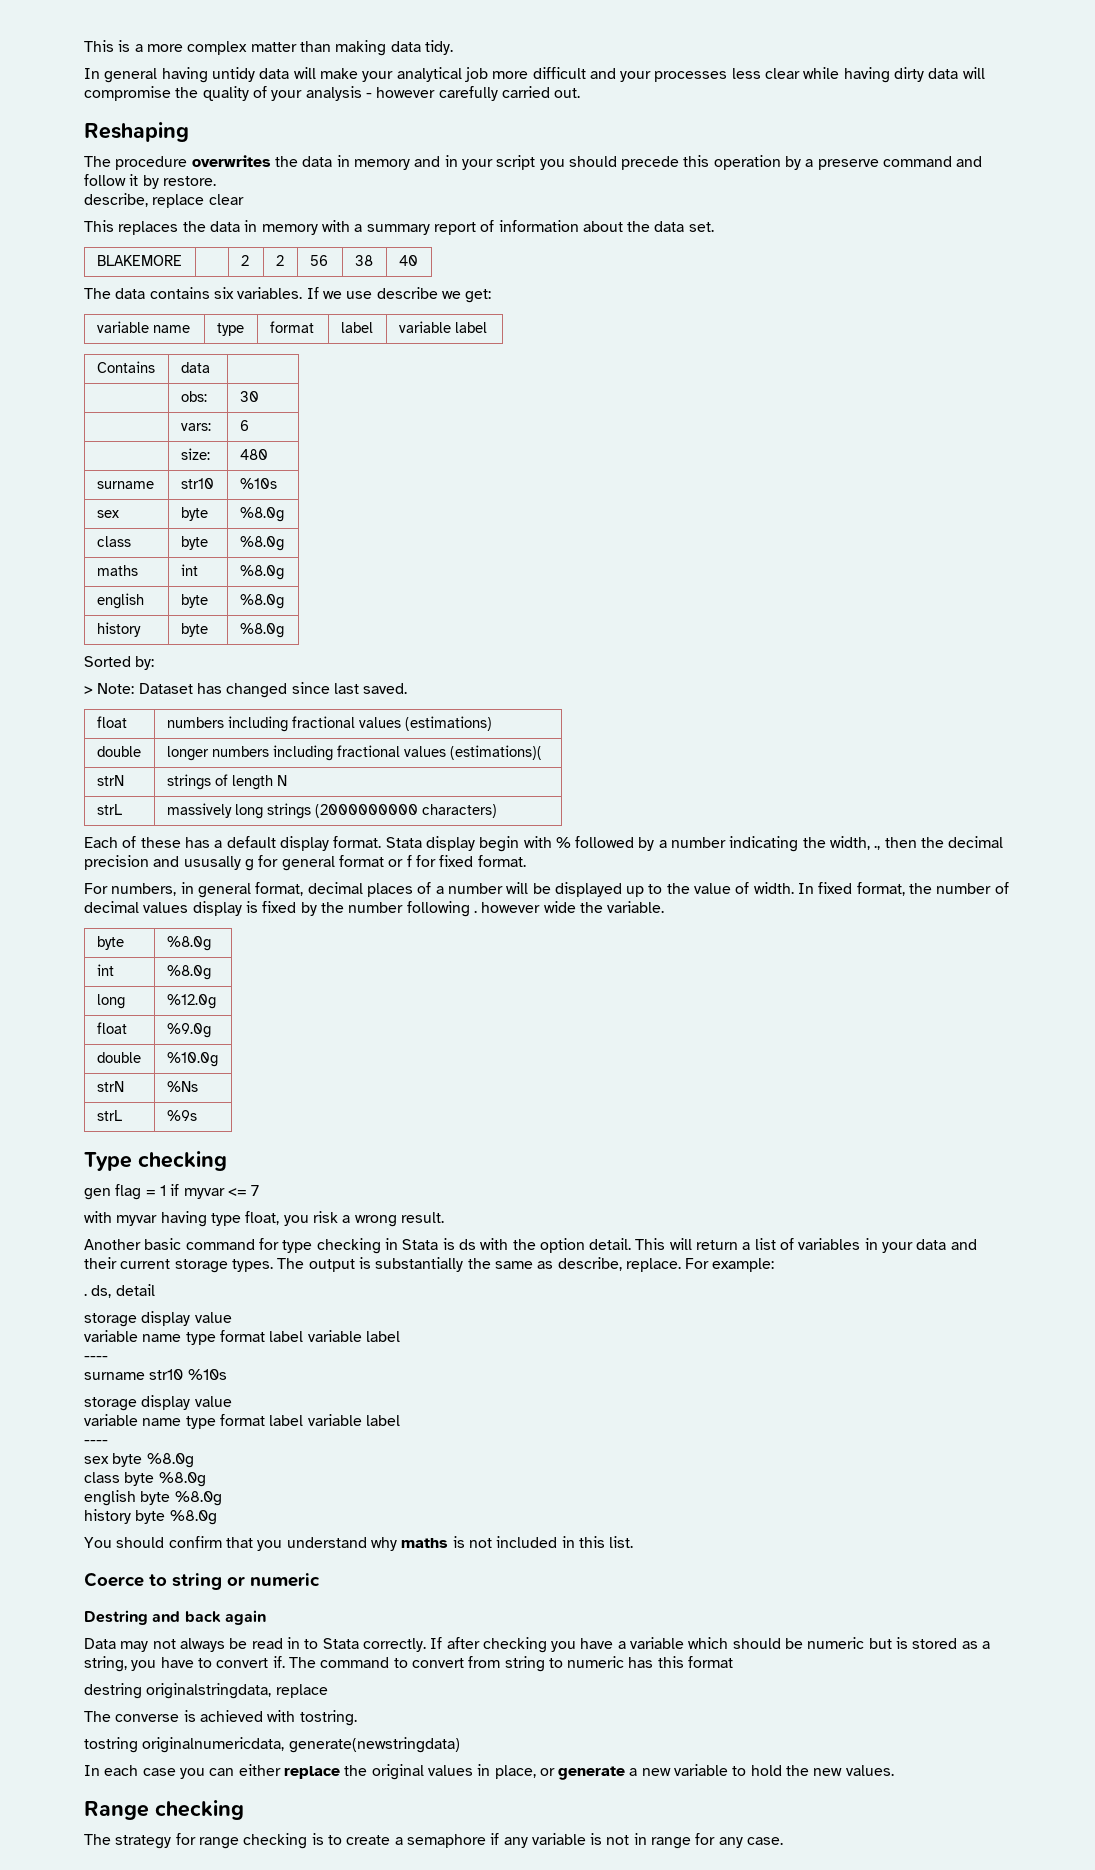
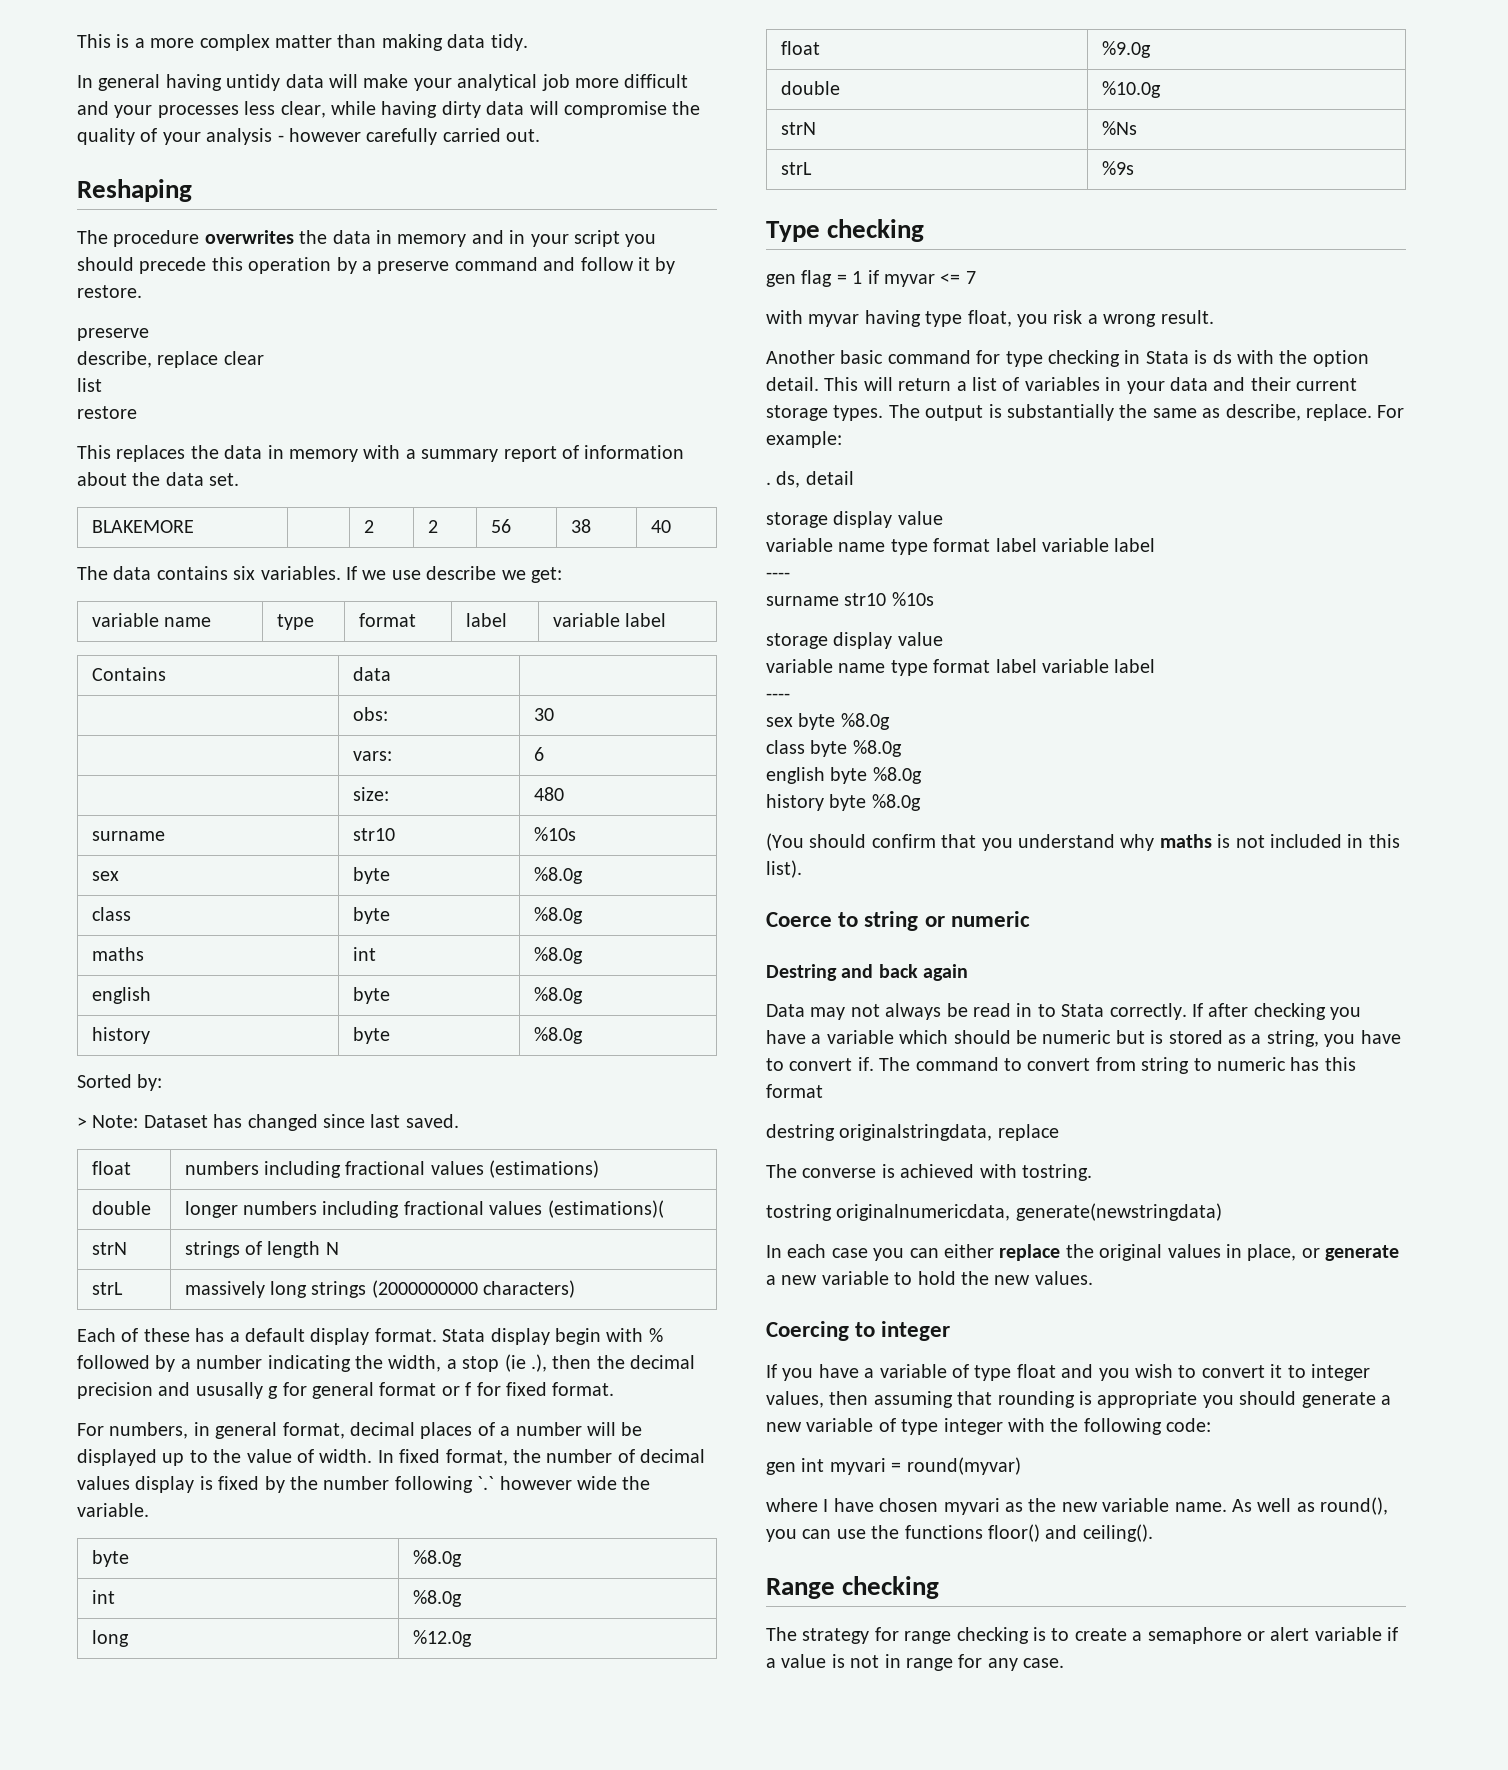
- In general having untidy data will make your analytical job more difficult and your processes less clear while having dirty data will compromise the quality of your analysis - however carefully carried out.
+ In general having untidy data will make your analytical job more difficult and your processes less clear, while having dirty data will compromise the quality of your analysis - however carefully carried out.
  The procedure overwrites the data in memory and in your script you should precede this operation by a preserve command and follow it by restore.
+ preserve
  describe, replace clear
+ list
+ restore
- Stata display begin with % followed by a number indicating the width, ., then the decimal precision and ususally g for general format or f for fixed format.
+ Stata display begin with % followed by a number indicating the width, a stop (ie .), then the decimal precision and ususally g for general format or f for fixed format.
- In fixed format, the number of decimal values display is fixed by the number following . however wide the variable.
+ In fixed format, the number of decimal values display is fixed by the number following `.` however wide the variable.
- You should confirm that you understand why maths is not included in this list.
+ (You should confirm that you understand why maths is not included in this list).
+ Coercing to integer
+ If you have a variable of type float and you wish to convert it to integer values, then assuming that rounding is appropriate you should generate a new variable of type integer with the following code:
+ gen int myvari = round(myvar)
+ where I have chosen myvari as the new variable name. As well as round(), you can use the functions floor() and ceiling().
- The strategy for range checking is to create a semaphore if any variable is not in range for any case.
+ The strategy for range checking is to create a semaphore or alert variable if a value is not in range for any case.

